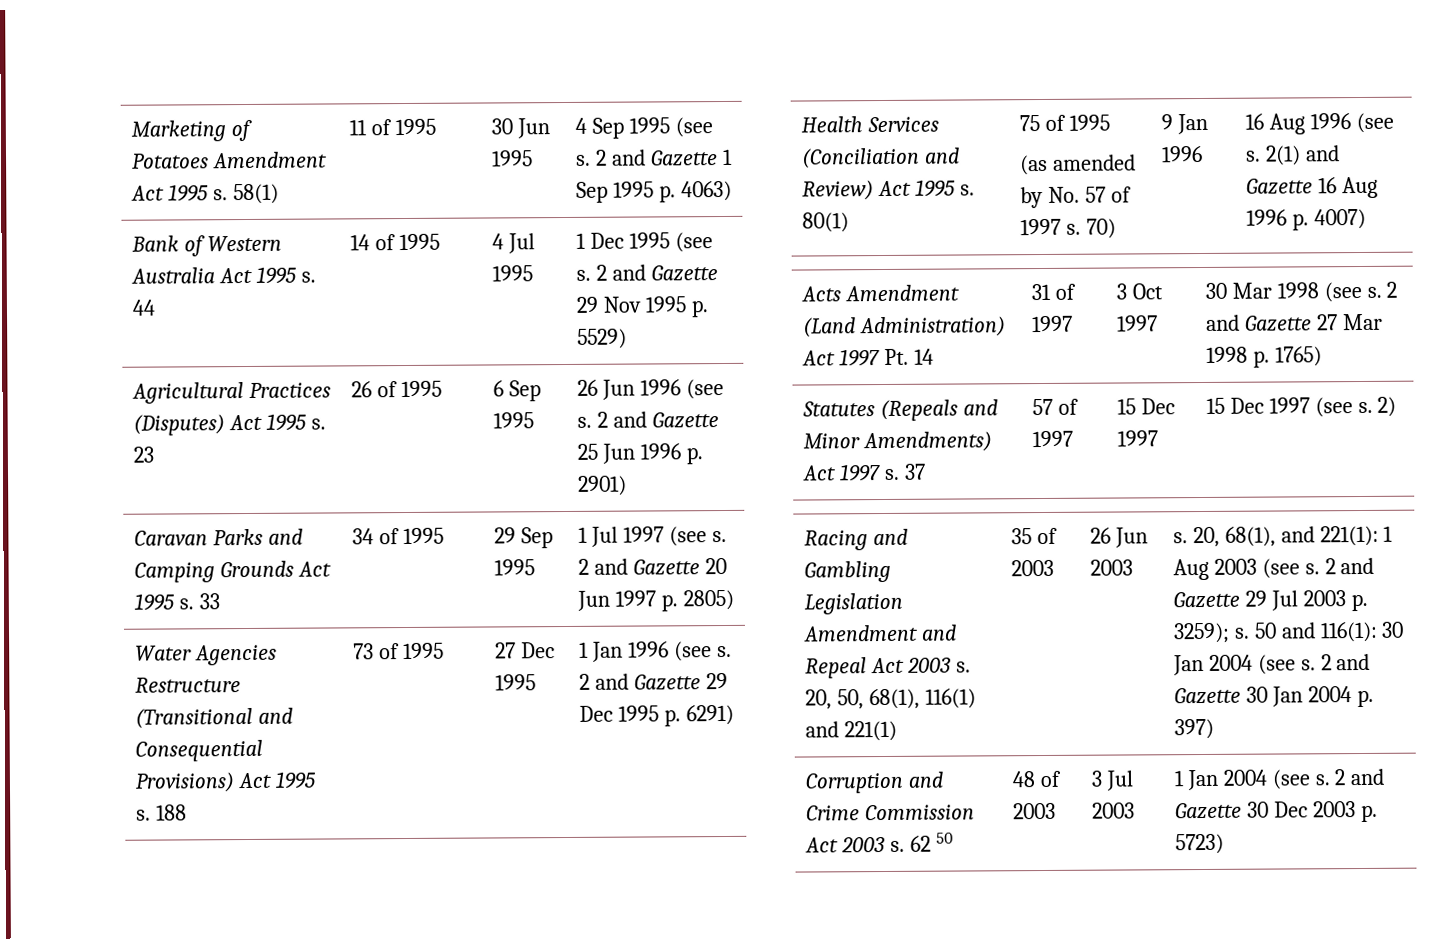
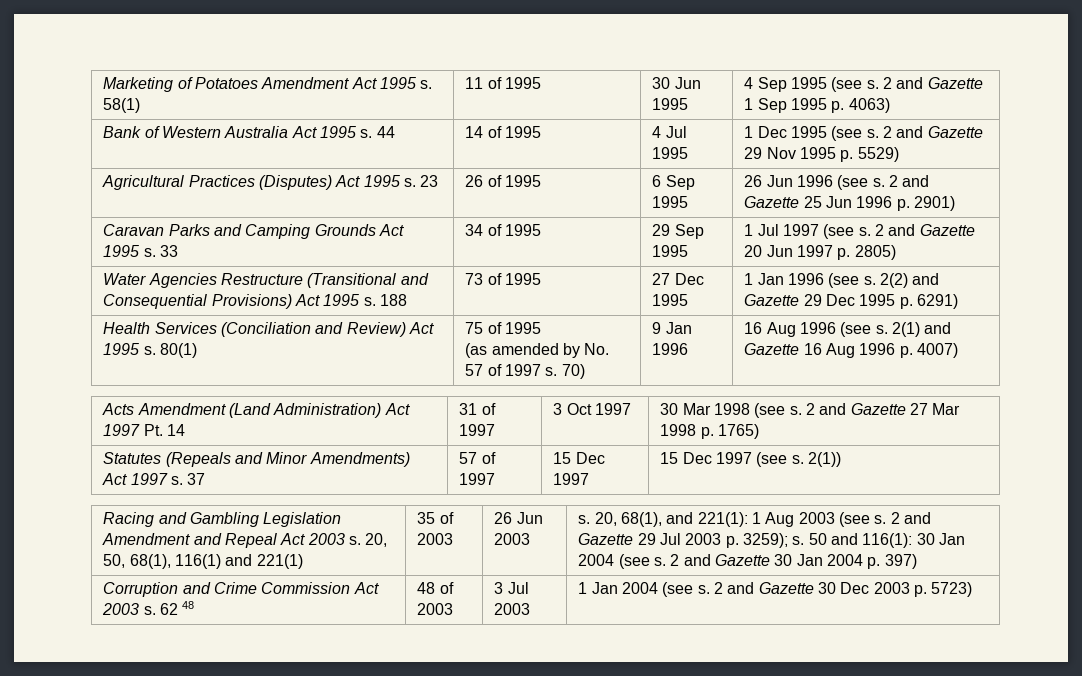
- Water Agencies Restructure (Transitional and Consequential Provisions) Act 1995 s. 188 | 73 of 1995 | 27 Dec 1995 | 1 Jan 1996 (see s. 2 and Gazette 29 Dec 1995 p. 6291)
+ Water Agencies Restructure (Transitional and Consequential Provisions) Act 1995 s. 188 | 73 of 1995 | 27 Dec 1995 | 1 Jan 1996 (see s. 2(2) and Gazette 29 Dec 1995 p. 6291)
- Statutes (Repeals and Minor Amendments) Act 1997 s. 37 | 57 of 1997 | 15 Dec 1997 | 15 Dec 1997 (see s. 2)
+ Statutes (Repeals and Minor Amendments) Act 1997 s. 37 | 57 of 1997 | 15 Dec 1997 | 15 Dec 1997 (see s. 2(1))
- Corruption and Crime Commission Act 2003 s. 62 50 | 48 of 2003 | 3 Jul 2003 | 1 Jan 2004 (see s. 2 and Gazette 30 Dec 2003 p. 5723)
+ Corruption and Crime Commission Act 2003 s. 62 48 | 48 of 2003 | 3 Jul 2003 | 1 Jan 2004 (see s. 2 and Gazette 30 Dec 2003 p. 5723)

